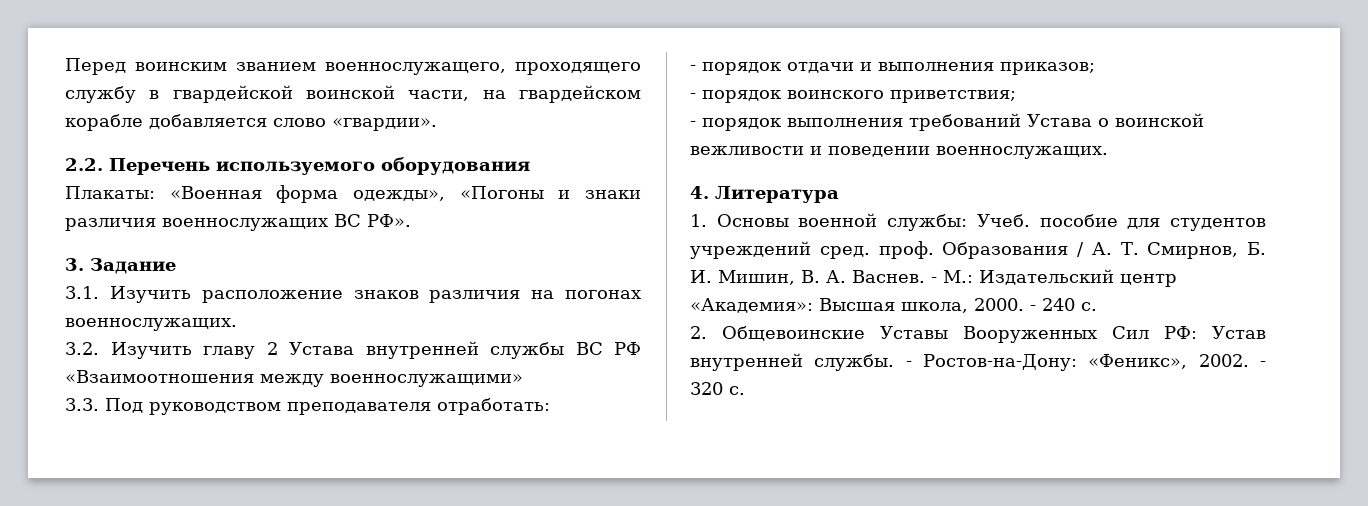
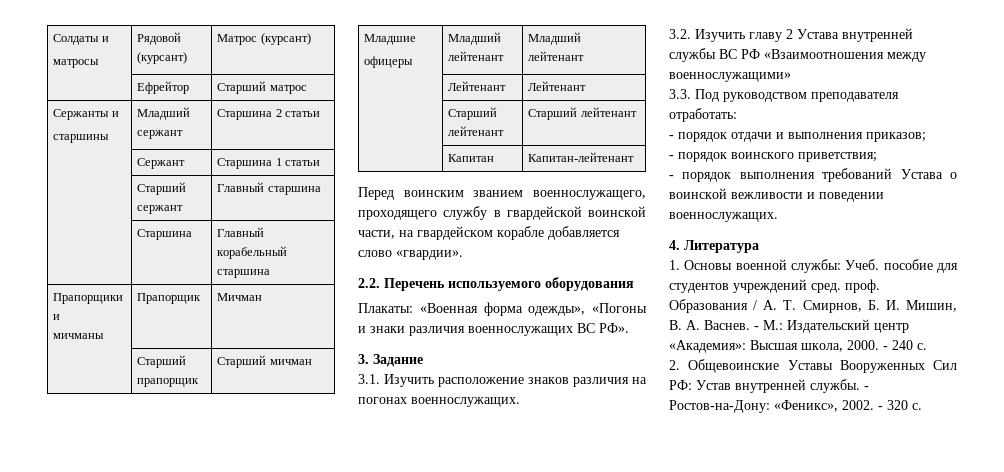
+ Солдаты и
+ матросы | Рядовой (курсант) | Матрос (курсант)
+ | Ефрейтор | Старший матрос
+ Сержанты и
+ старшины | Младший сержант | Старшина 2 статьи
+ | Сержант | Старшина 1 статьи
+ | Старший сержант | Главный старшина
+ | Старшина | Главный корабельный старшина
+ Прапорщики и
+ мичманы | Прапорщик | Мичман
+ | Старший прапорщик | Старший мичман
+ Младшие
+ офицеры | Младший лейтенант | Младший лейтенант
+ | Лейтенант | Лейтенант
+ | Старший лейтенант | Старший лейтенант
+ | Капитан | Капитан-лейтенант

